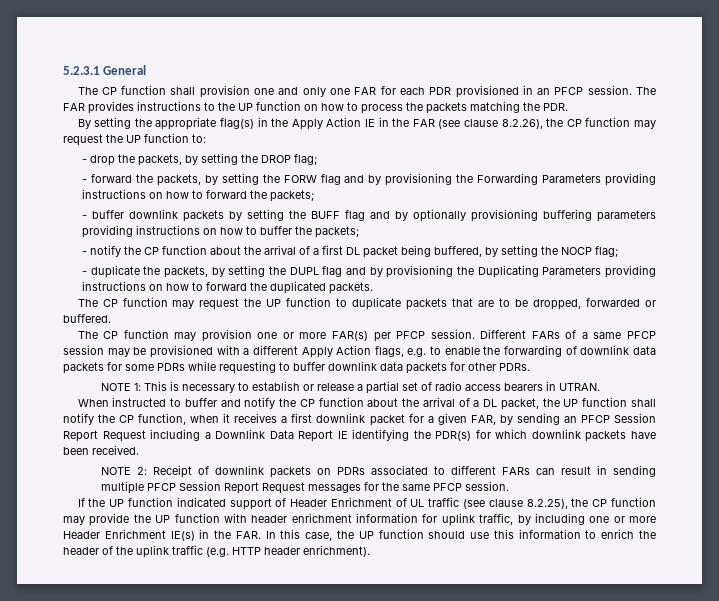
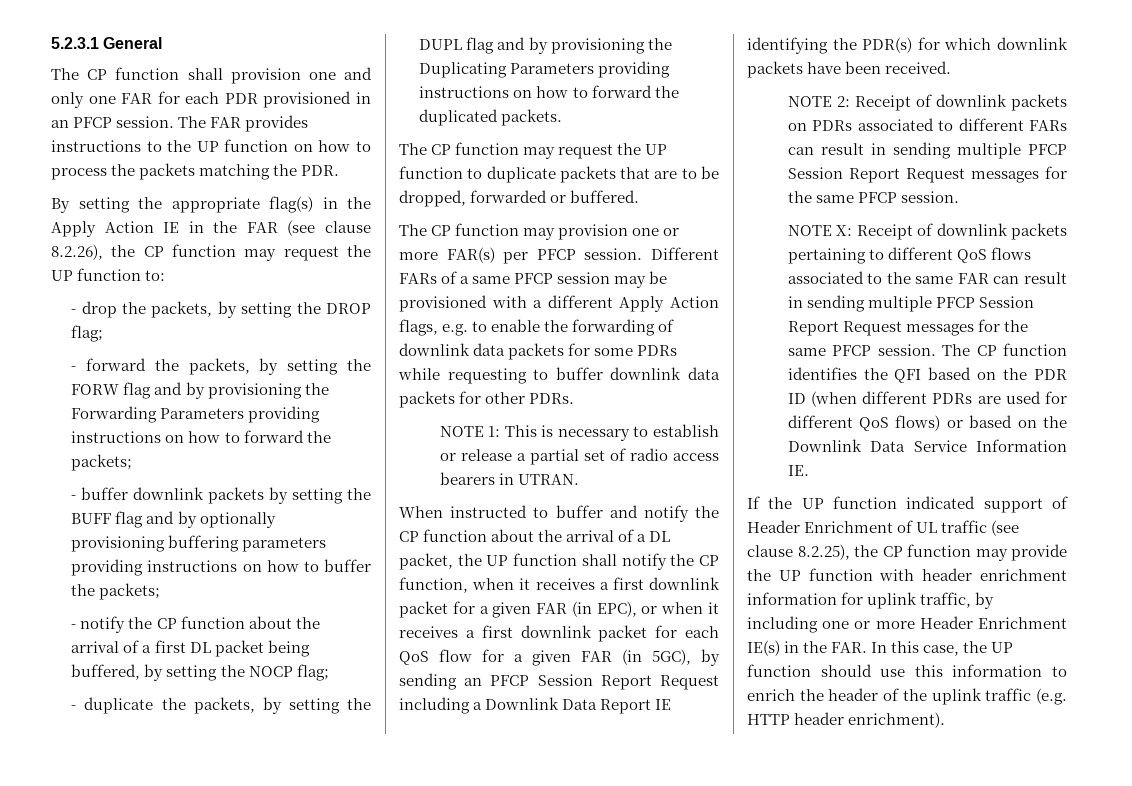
- When instructed to buffer and notify the CP function about the arrival of a DL packet, the UP function shall notify the CP function, when it receives a first downlink packet for a given FAR, by sending an PFCP Session Report Request including a Downlink Data Report IE identifying the PDR(s) for which downlink packets have been received.
+ When instructed to buffer and notify the CP function about the arrival of a DL packet, the UP function shall notify the CP function, when it receives a first downlink packet for a given FAR (in EPC), or when it receives a first downlink packet for each QoS flow for a given FAR (in 5GC), by sending an PFCP Session Report Request including a Downlink Data Report IE identifying the PDR(s) for which downlink packets have been received.
+ NOTE X: Receipt of downlink packets pertaining to different QoS flows associated to the same FAR can result in sending multiple PFCP Session Report Request messages for the same PFCP session. The CP function identifies the QFI based on the PDR ID (when different PDRs are used for different QoS flows) or based on the Downlink Data Service Information IE.

